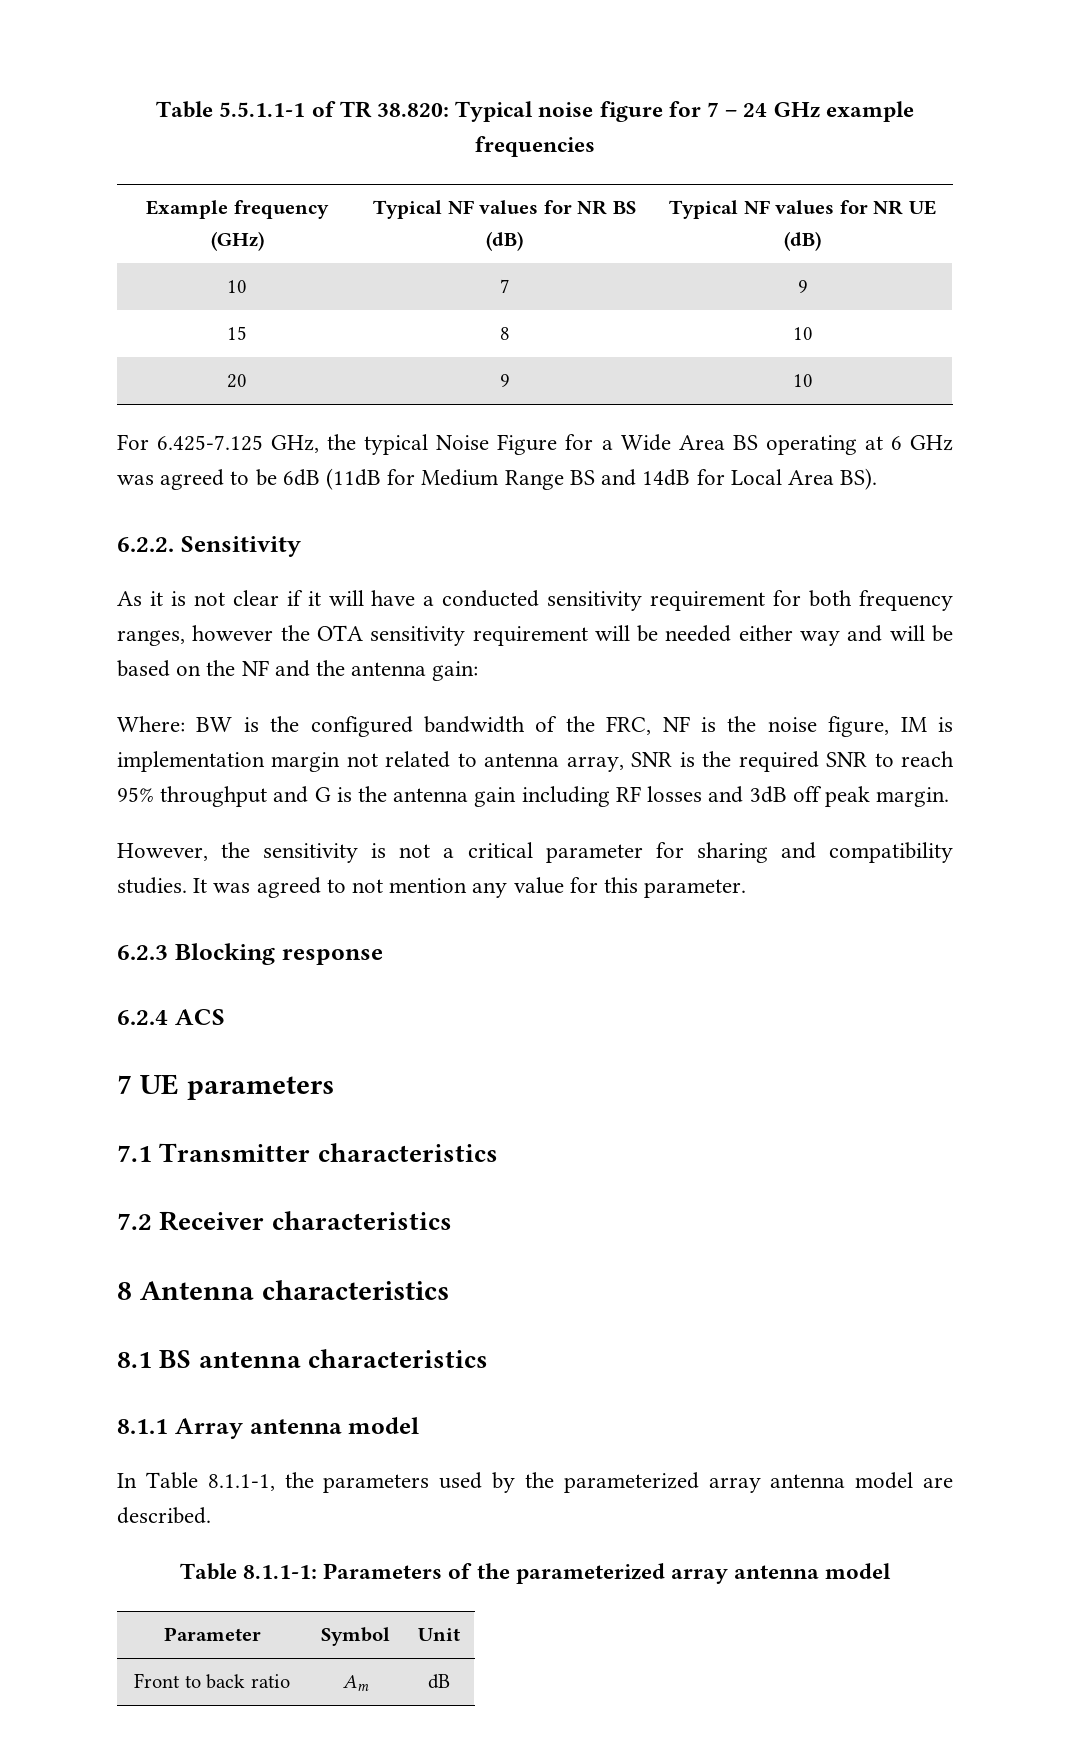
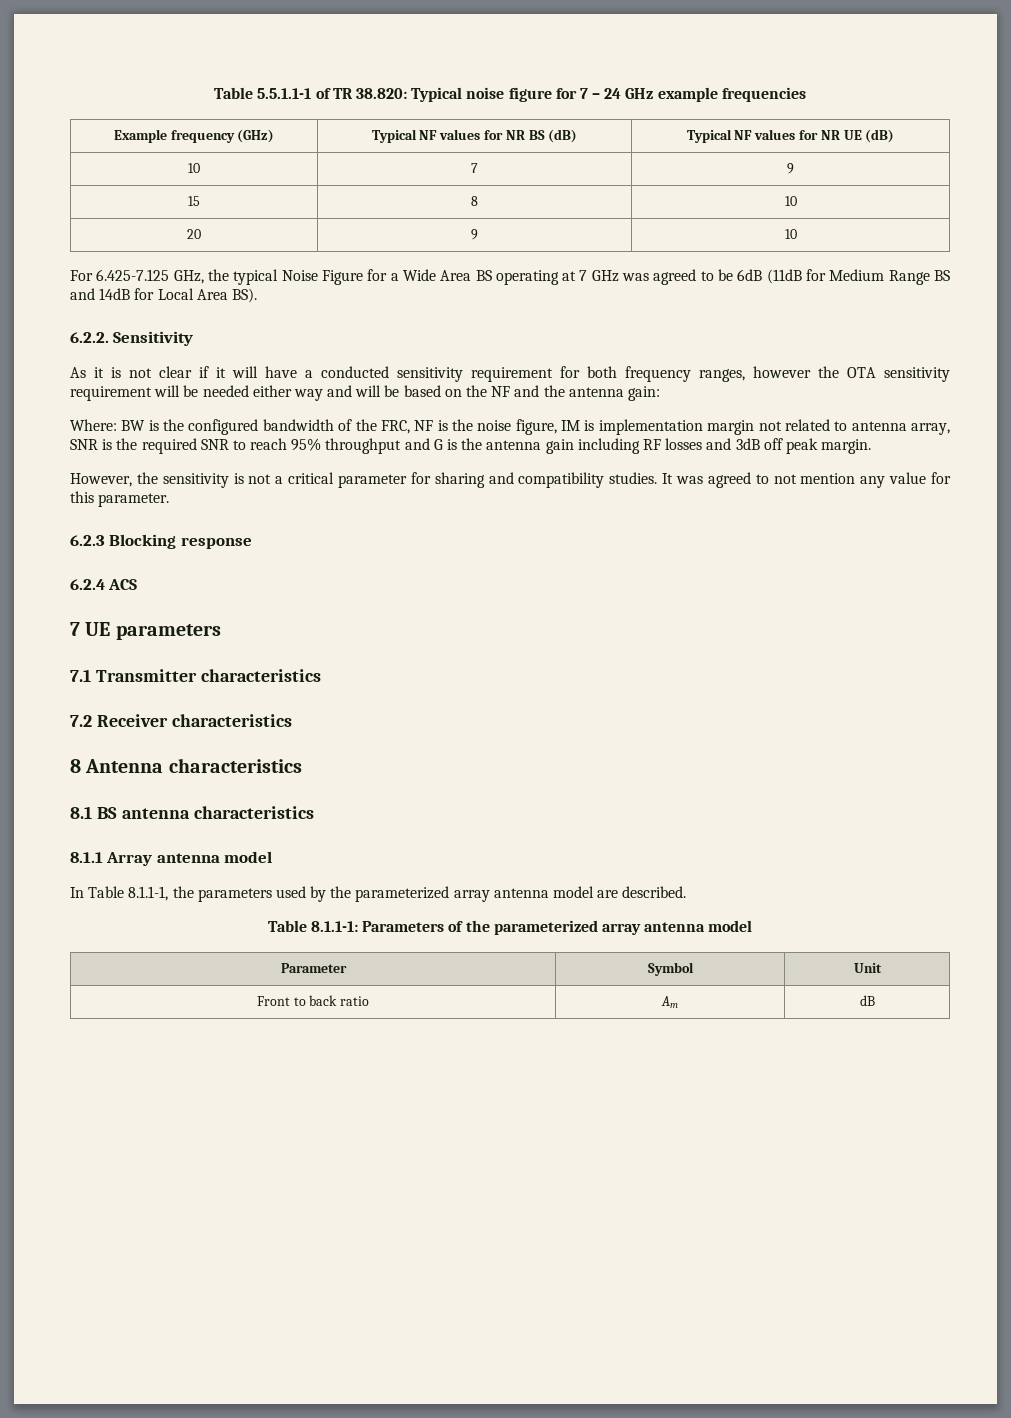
- For 6.425-7.125 GHz, the typical Noise Figure for a Wide Area BS operating at 6 GHz was agreed to be 6dB (11dB for Medium Range BS and 14dB for Local Area BS).
+ For 6.425-7.125 GHz, the typical Noise Figure for a Wide Area BS operating at 7 GHz was agreed to be 6dB (11dB for Medium Range BS and 14dB for Local Area BS).

